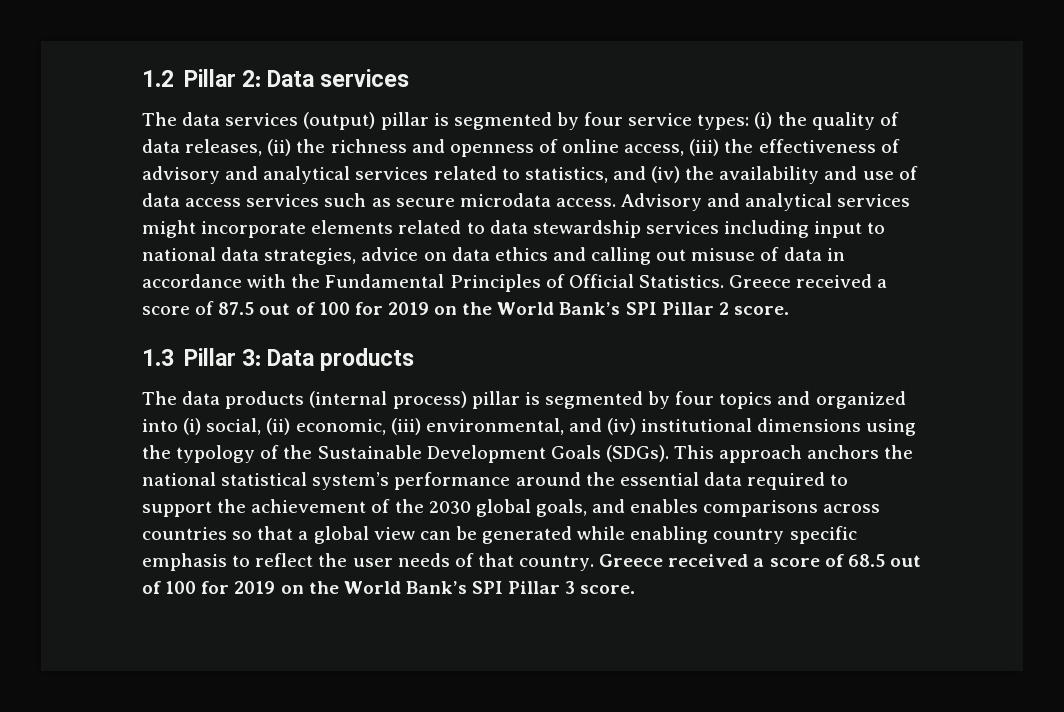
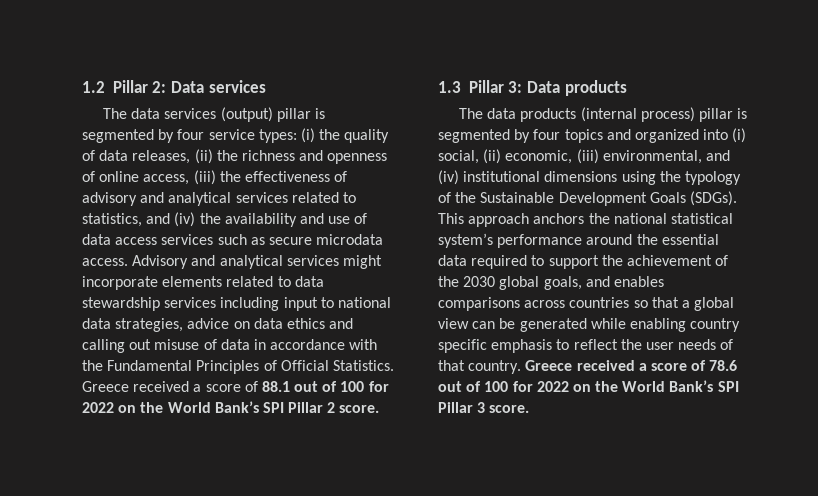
- Greece received a score of 87.5 out of 100 for 2019 on the World Bank’s SPI Pillar 2 score.
+ Greece received a score of 88.1 out of 100 for 2022 on the World Bank’s SPI Pillar 2 score.
- Greece received a score of 68.5 out of 100 for 2019 on the World Bank’s SPI Pillar 3 score.
+ Greece received a score of 78.6 out of 100 for 2022 on the World Bank’s SPI Pillar 3 score.

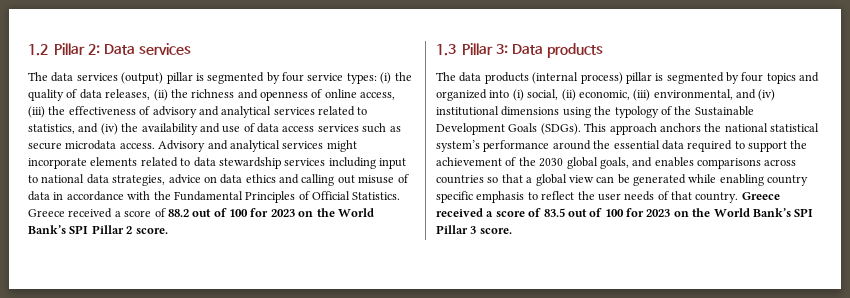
- Greece received a score of 88.1 out of 100 for 2022 on the World Bank’s SPI Pillar 2 score.
+ Greece received a score of 88.2 out of 100 for 2023 on the World Bank’s SPI Pillar 2 score.
- Greece received a score of 78.6 out of 100 for 2022 on the World Bank’s SPI Pillar 3 score.
+ Greece received a score of 83.5 out of 100 for 2023 on the World Bank’s SPI Pillar 3 score.

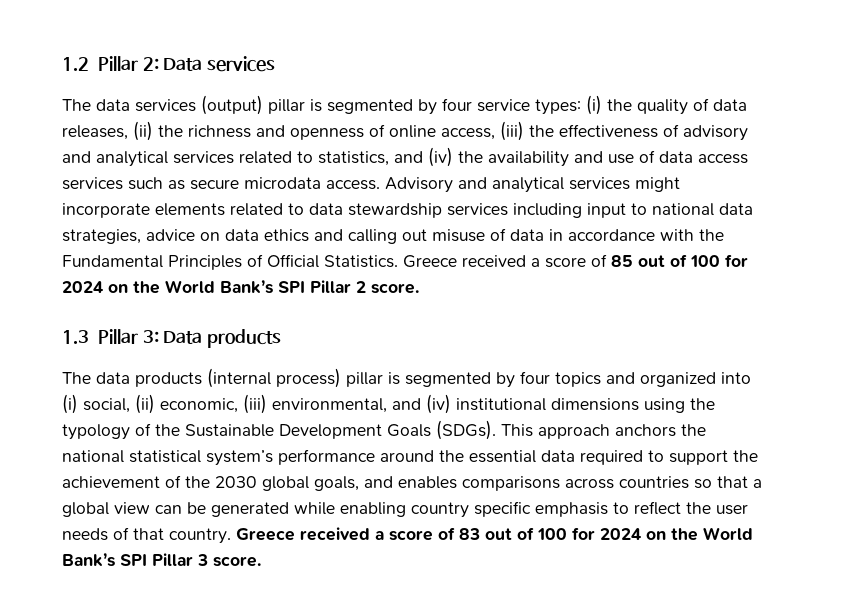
- Greece received a score of 88.2 out of 100 for 2023 on the World Bank’s SPI Pillar 2 score.
+ Greece received a score of 85 out of 100 for 2024 on the World Bank’s SPI Pillar 2 score.
- Greece received a score of 83.5 out of 100 for 2023 on the World Bank’s SPI Pillar 3 score.
+ Greece received a score of 83 out of 100 for 2024 on the World Bank’s SPI Pillar 3 score.

